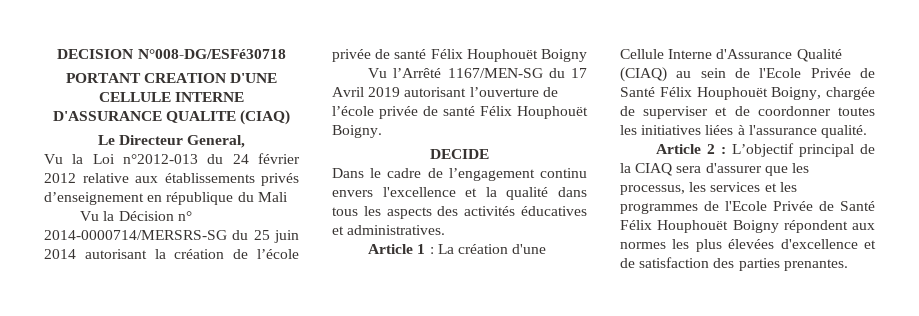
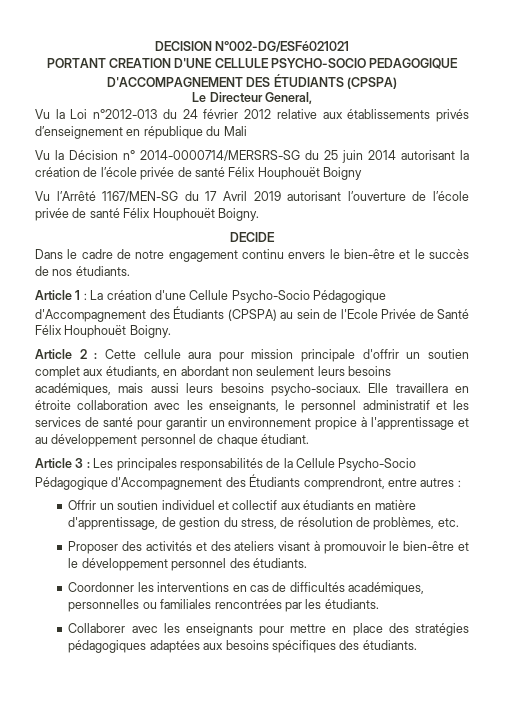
- DECISION N°008-DG/ESFé30718
+ DECISION N°002-DG/ESFé021021
- PORTANT CREATION D'UNE CELLULE INTERNE D'ASSURANCE QUALITE (CIAQ)
+ PORTANT CREATION D'UNE CELLULE PSYCHO-SOCIO PEDAGOGIQUE D'ACCOMPAGNEMENT DES ÉTUDIANTS (CPSPA)
- Dans le cadre de l’engagement continu envers l'excellence et la qualité dans tous les aspects des activités éducatives et administratives.
+ Dans le cadre de notre engagement continu envers le bien-être et le succès de nos étudiants.
- Article 1 : La création d'une Cellule Interne d'Assurance Qualité (CIAQ) au sein de l'Ecole Privée de Santé Félix Houphouët Boigny, chargée de superviser et de coordonner toutes les initiatives liées à l'assurance qualité.
- Article 2 : L’objectif principal de la CIAQ sera d'assurer que les processus, les services et les programmes de l'Ecole Privée de Santé Félix Houphouët Boigny répondent aux normes les plus élevées d'excellence et de satisfaction des parties prenantes.
+ Article 1 : La création d'une Cellule Psycho-Socio Pédagogique d'Accompagnement des Étudiants (CPSPA) au sein de l'Ecole Privée de Santé Félix Houphouët Boigny.
+ Article 2 : Cette cellule aura pour mission principale d'offrir un soutien complet aux étudiants, en abordant non seulement leurs besoins académiques, mais aussi leurs besoins psycho-sociaux. Elle travaillera en étroite collaboration avec les enseignants, le personnel administratif et les services de santé pour garantir un environnement propice à l'apprentissage et au développement personnel de chaque étudiant.
+ Article 3 : Les principales responsabilités de la Cellule Psycho-Socio Pédagogique d'Accompagnement des Étudiants comprendront, entre autres :
+ Offrir un soutien individuel et collectif aux étudiants en matière d'apprentissage, de gestion du stress, de résolution de problèmes, etc.
+ Proposer des activités et des ateliers visant à promouvoir le bien-être et le développement personnel des étudiants.
+ Coordonner les interventions en cas de difficultés académiques, personnelles ou familiales rencontrées par les étudiants.
+ Collaborer avec les enseignants pour mettre en place des stratégies pédagogiques adaptées aux besoins spécifiques des étudiants.

